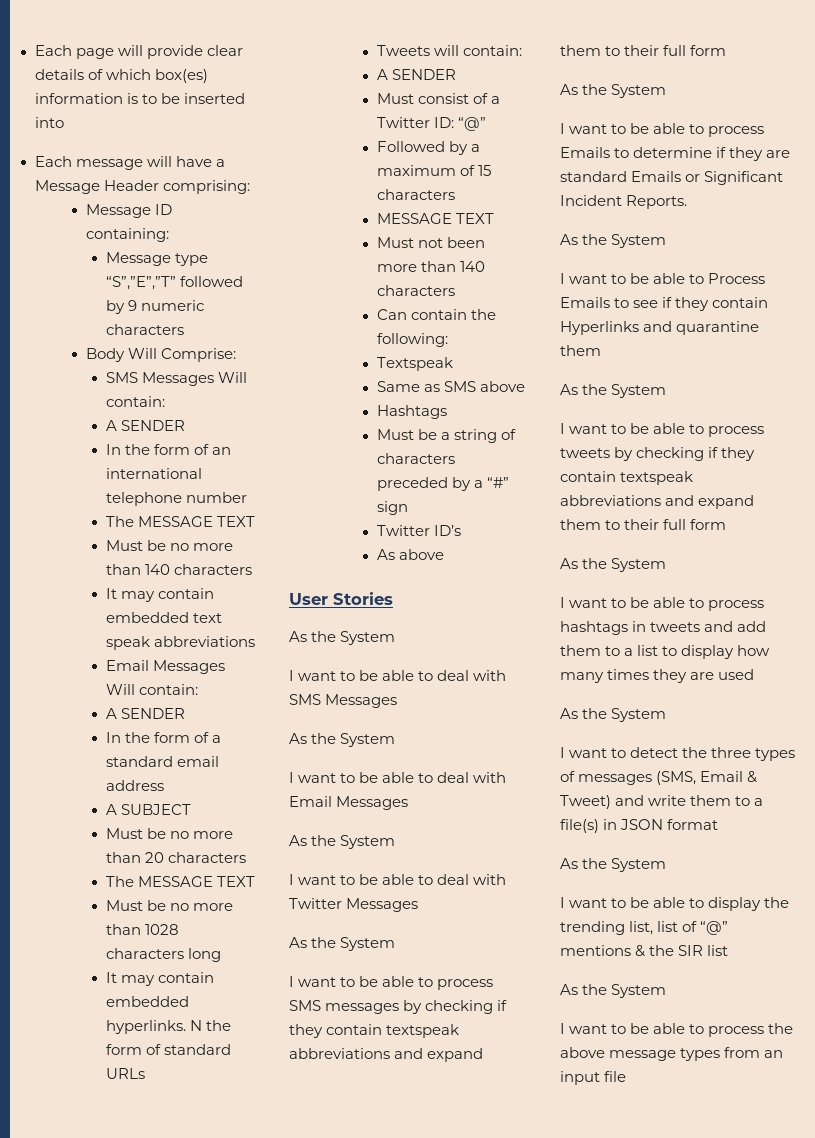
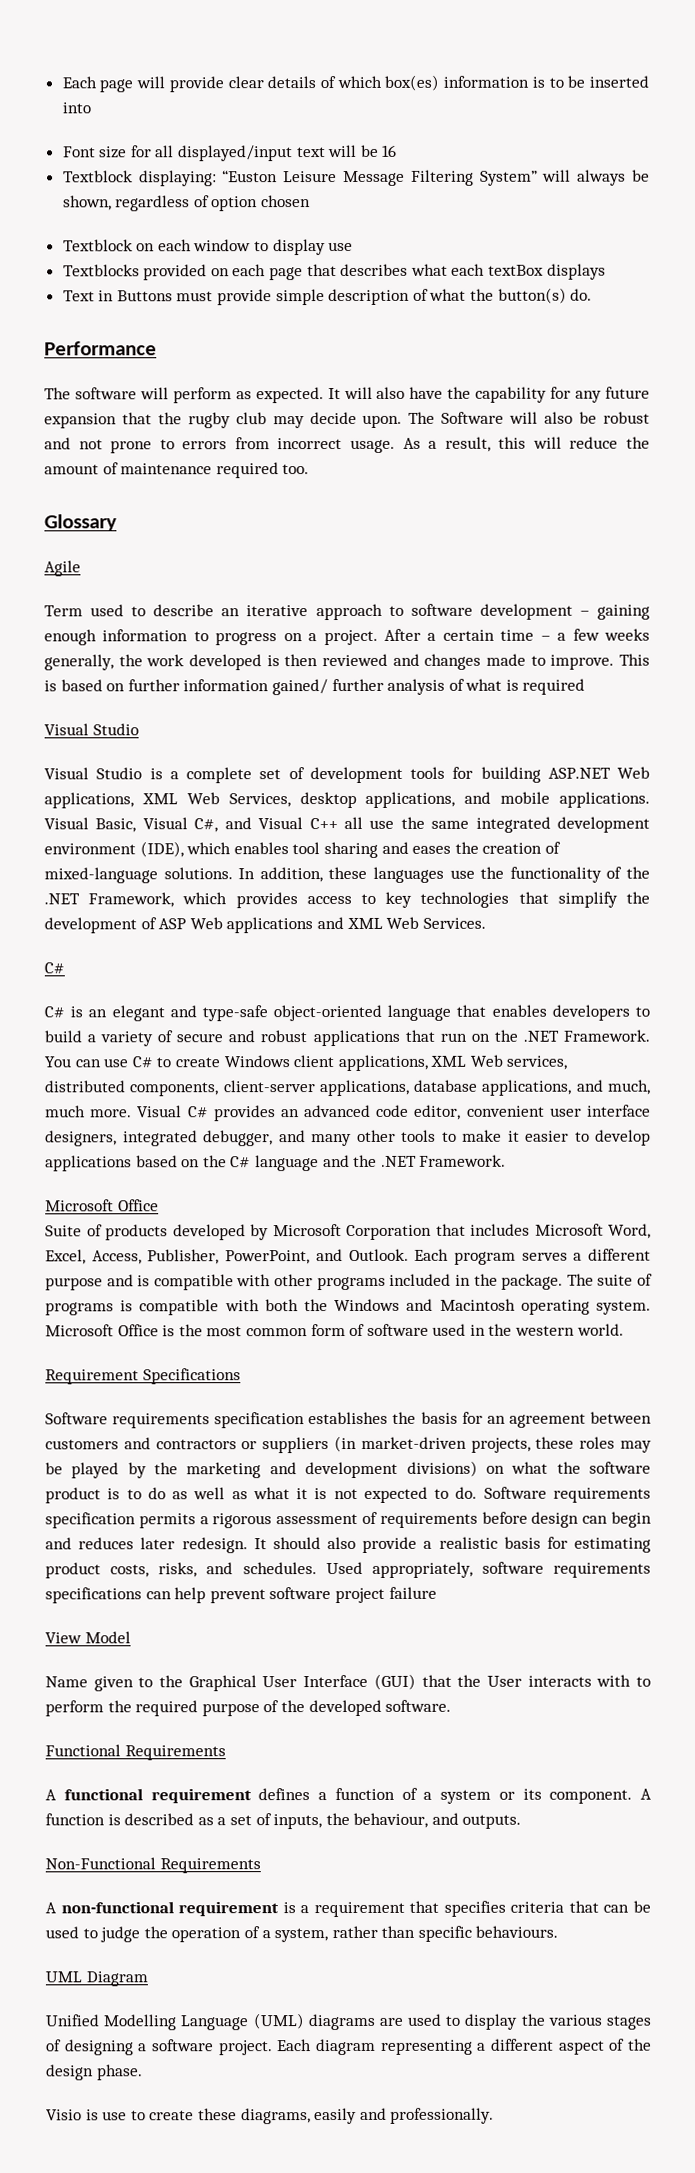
- Each message will have a Message Header comprising:
- Message ID containing:
- Message type “S”,”E”,”T” followed by 9 numeric characters
- Body Will Comprise:
- SMS Messages Will contain:
- A SENDER
- In the form of an international telephone number
- The MESSAGE TEXT
- Must be no more than 140 characters
- It may contain embedded text speak abbreviations
- Email Messages Will contain:
- A SENDER
- In the form of a standard email address
- A SUBJECT
- Must be no more than 20 characters
- The MESSAGE TEXT
- Must be no more than 1028 characters long
- It may contain embedded hyperlinks. N the form of standard URLs
- Tweets will contain:
- A SENDER
- Must consist of a Twitter ID: “@”
- Followed by a maximum of 15 characters
- MESSAGE TEXT
- Must not been more than 140 characters
- Can contain the following:
- Textspeak
- Same as SMS above
- Hashtags
- Must be a string of characters preceded by a “#” sign
- Twitter ID’s
- As above
- User Stories
- As the System
- I want to be able to deal with SMS Messages
- As the System
- I want to be able to deal with Email Messages
- As the System
- I want to be able to deal with Twitter Messages
- As the System
- I want to be able to process SMS messages by checking if they contain textspeak abbreviations and expand them to their full form
- As the System
- I want to be able to process Emails to determine if they are standard Emails or Significant Incident Reports.
- As the System
- I want to be able to Process Emails to see if they contain Hyperlinks and quarantine them
- As the System
- I want to be able to process tweets by checking if they contain textspeak abbreviations and expand them to their full form
- As the System
- I want to be able to process hashtags in tweets and add them to a list to display how many times they are used
- As the System
- I want to detect the three types of messages (SMS, Email & Tweet) and write them to a file(s) in JSON format
- As the System
- I want to be able to display the trending list, list of “@” mentions & the SIR list
- As the System
- I want to be able to process the above message types from an input file
+ Font size for all displayed/input text will be 16
+ Textblock displaying: “Euston Leisure Message Filtering System” will always be shown, regardless of option chosen
+ Textblock on each window to display use
+ Textblocks provided on each page that describes what each textBox displays
+ Text in Buttons must provide simple description of what the button(s) do.
+ Performance
+ The software will perform as expected. It will also have the capability for any future expansion that the rugby club may decide upon. The Software will also be robust and not prone to errors from incorrect usage. As a result, this will reduce the amount of maintenance required too.
+ Glossary
+ Agile
+ Term used to describe an iterative approach to software development – gaining enough information to progress on a project. After a certain time – a few weeks generally, the work developed is then reviewed and changes made to improve. This is based on further information gained/ further analysis of what is required
+ Visual Studio
+ Visual Studio is a complete set of development tools for building ASP.NET Web applications, XML Web Services, desktop applications, and mobile applications. Visual Basic, Visual C#, and Visual C++ all use the same integrated development environment (IDE), which enables tool sharing and eases the creation of mixed-language solutions. In addition, these languages use the functionality of the .NET Framework, which provides access to key technologies that simplify the development of ASP Web applications and XML Web Services.
+ C#
+ C# is an elegant and type-safe object-oriented language that enables developers to build a variety of secure and robust applications that run on the .NET Framework. You can use C# to create Windows client applications, XML Web services, distributed components, client-server applications, database applications, and much, much more. Visual C# provides an advanced code editor, convenient user interface designers, integrated debugger, and many other tools to make it easier to develop applications based on the C# language and the .NET Framework.
+ Microsoft Office
+ Suite of products developed by Microsoft Corporation that includes Microsoft Word, Excel, Access, Publisher, PowerPoint, and Outlook. Each program serves a different purpose and is compatible with other programs included in the package. The suite of programs is compatible with both the Windows and Macintosh operating system. Microsoft Office is the most common form of software used in the western world.
+ Requirement Specifications
+ Software requirements specification establishes the basis for an agreement between customers and contractors or suppliers (in market-driven projects, these roles may be played by the marketing and development divisions) on what the software product is to do as well as what it is not expected to do. Software requirements specification permits a rigorous assessment of requirements before design can begin and reduces later redesign. It should also provide a realistic basis for estimating product costs, risks, and schedules. Used appropriately, software requirements specifications can help prevent software project failure
+ View Model
+ Name given to the Graphical User Interface (GUI) that the User interacts with to perform the required purpose of the developed software.
+ Functional Requirements
+ A functional requirement defines a function of a system or its component. A function is described as a set of inputs, the behaviour, and outputs.
+ Non-Functional Requirements
+ A non-functional requirement is a requirement that specifies criteria that can be used to judge the operation of a system, rather than specific behaviours.
+ UML Diagram
+ Unified Modelling Language (UML) diagrams are used to display the various stages of designing a software project. Each diagram representing a different aspect of the design phase.
+ Visio is use to create these diagrams, easily and professionally.

